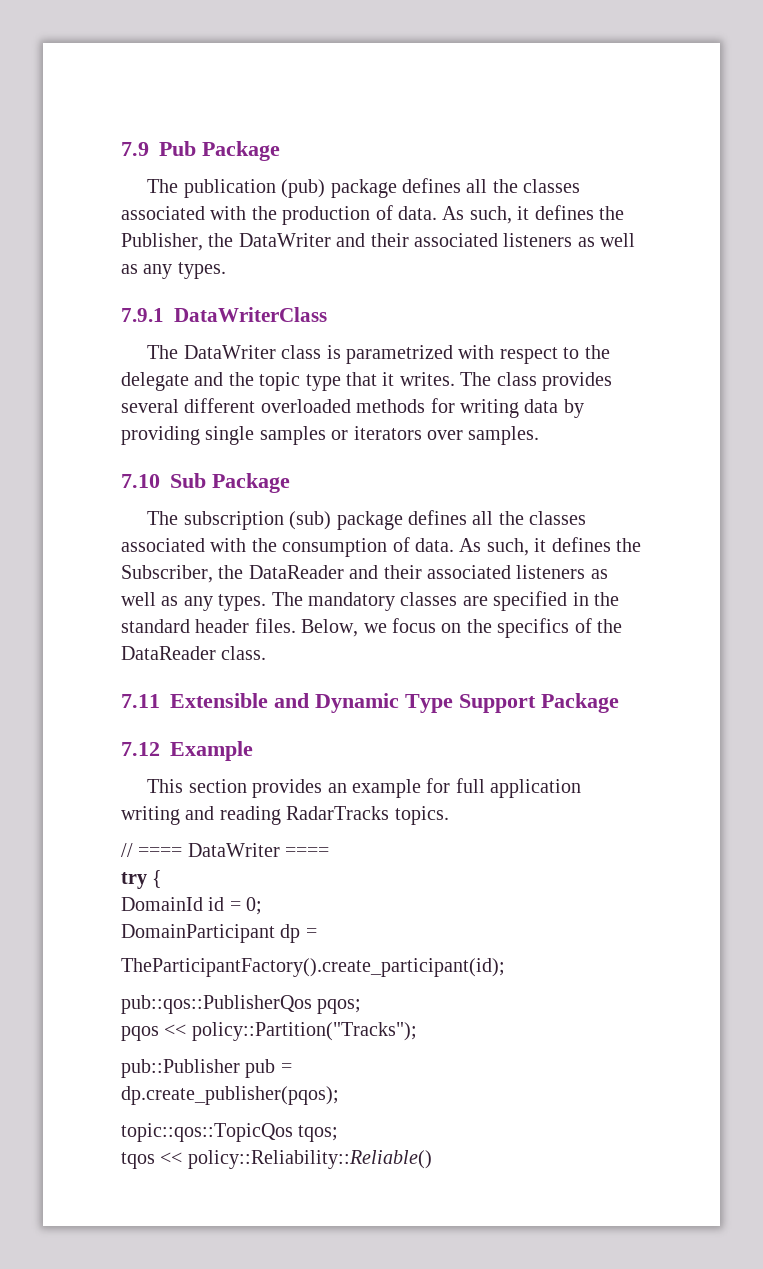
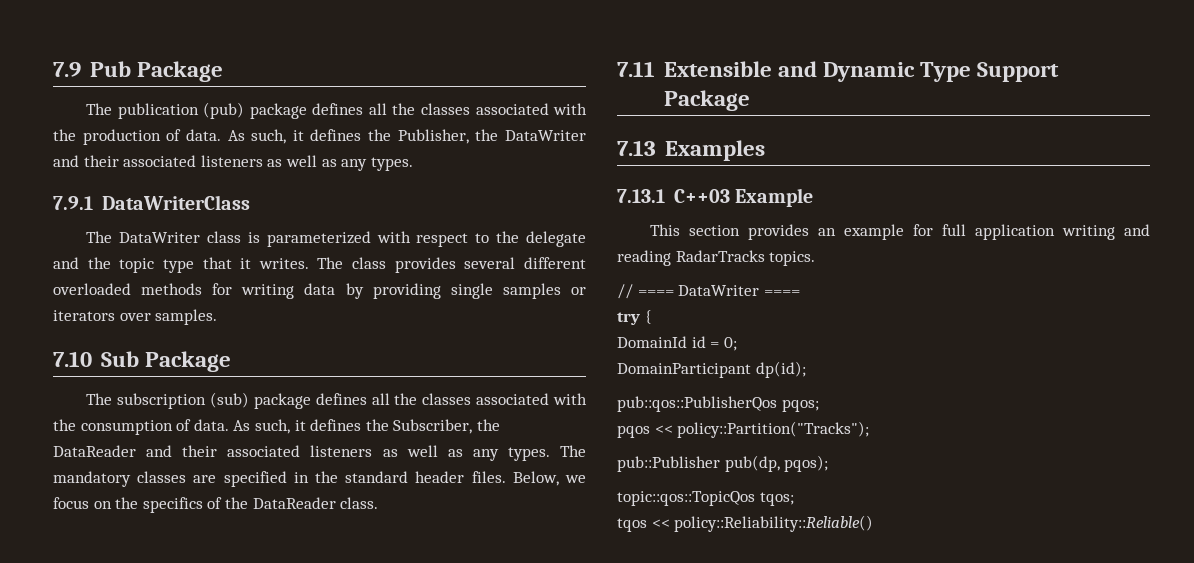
- The DataWriter class is parametrized with respect to the delegate and the topic type that it writes.
+ The DataWriter class is parameterized with respect to the delegate and the topic type that it writes.
- 7.12 Example
+ 7.13 Examples
+ 7.13.1 C++03 Example
- DomainParticipant dp =
- TheParticipantFactory().create_participant(id);
+ DomainParticipant dp(id);
- pub::Publisher pub =
- dp.create_publisher(pqos);
+ pub::Publisher pub(dp, pqos);

